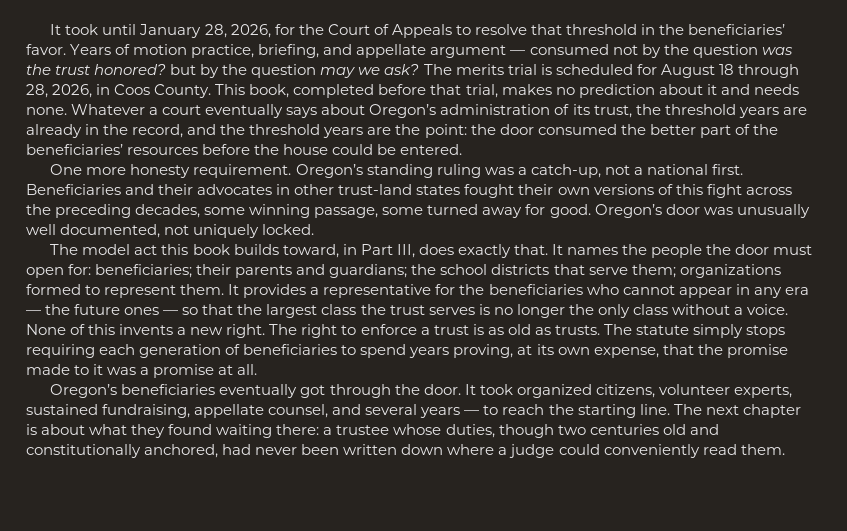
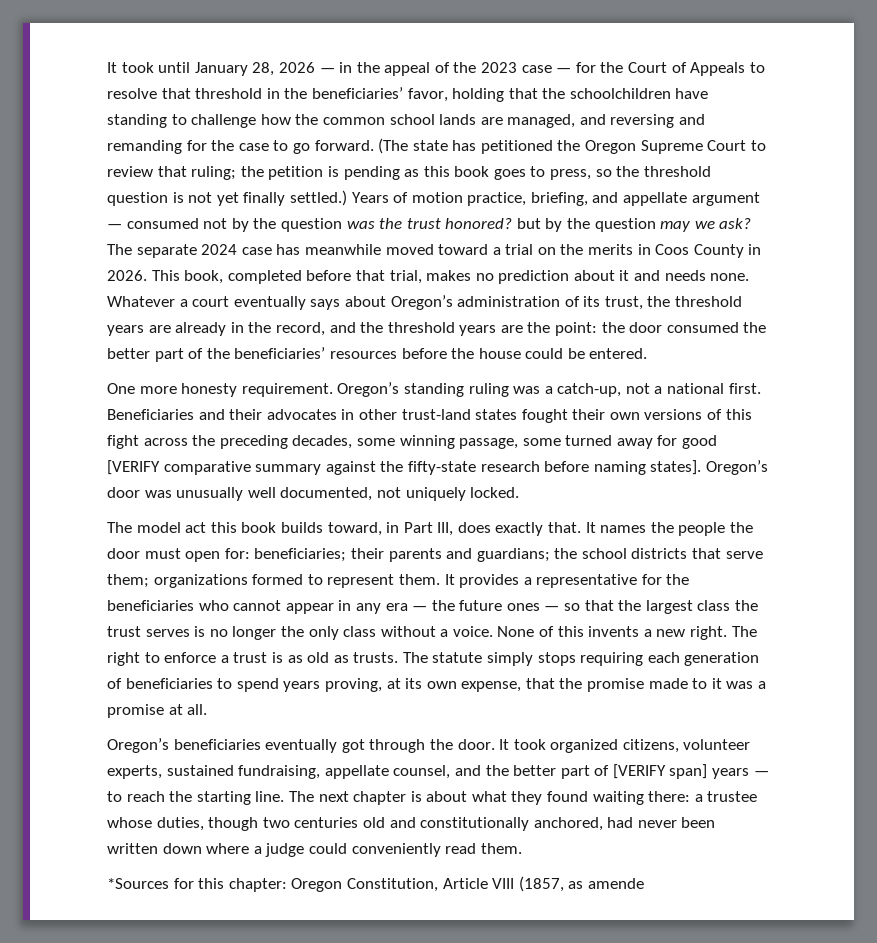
- It took until January 28, 2026, for the Court of Appeals to resolve that threshold in the beneficiaries’ favor.
+ It took until January 28, 2026 — in the appeal of the 2023 case — for the Court of Appeals to resolve that threshold in the beneficiaries’ favor, holding that the schoolchildren have standing to challenge how the common school lands are managed, and reversing and remanding for the case to go forward. (The state has petitioned the Oregon Supreme Court to review that ruling; the petition is pending as this book goes to press, so the threshold question is not yet finally settled.)
- The merits trial is scheduled for August 18 through 28, 2026, in Coos County.
+ The separate 2024 case has meanwhile moved toward a trial on the merits in Coos County in 2026.
- Beneficiaries and their advocates in other trust-land states fought their own versions of this fight across the preceding decades, some winning passage, some turned away for good.
+ Beneficiaries and their advocates in other trust-land states fought their own versions of this fight across the preceding decades, some winning passage, some turned away for good [VERIFY comparative summary against the fifty-state research before naming states].
- It took organized citizens, volunteer experts, sustained fundraising, appellate counsel, and several years — to reach the starting line.
+ It took organized citizens, volunteer experts, sustained fundraising, appellate counsel, and the better part of [VERIFY span] years — to reach the starting line.
+ *Sources for this chapter: Oregon Constitution, Article VIII (1857, as amende

